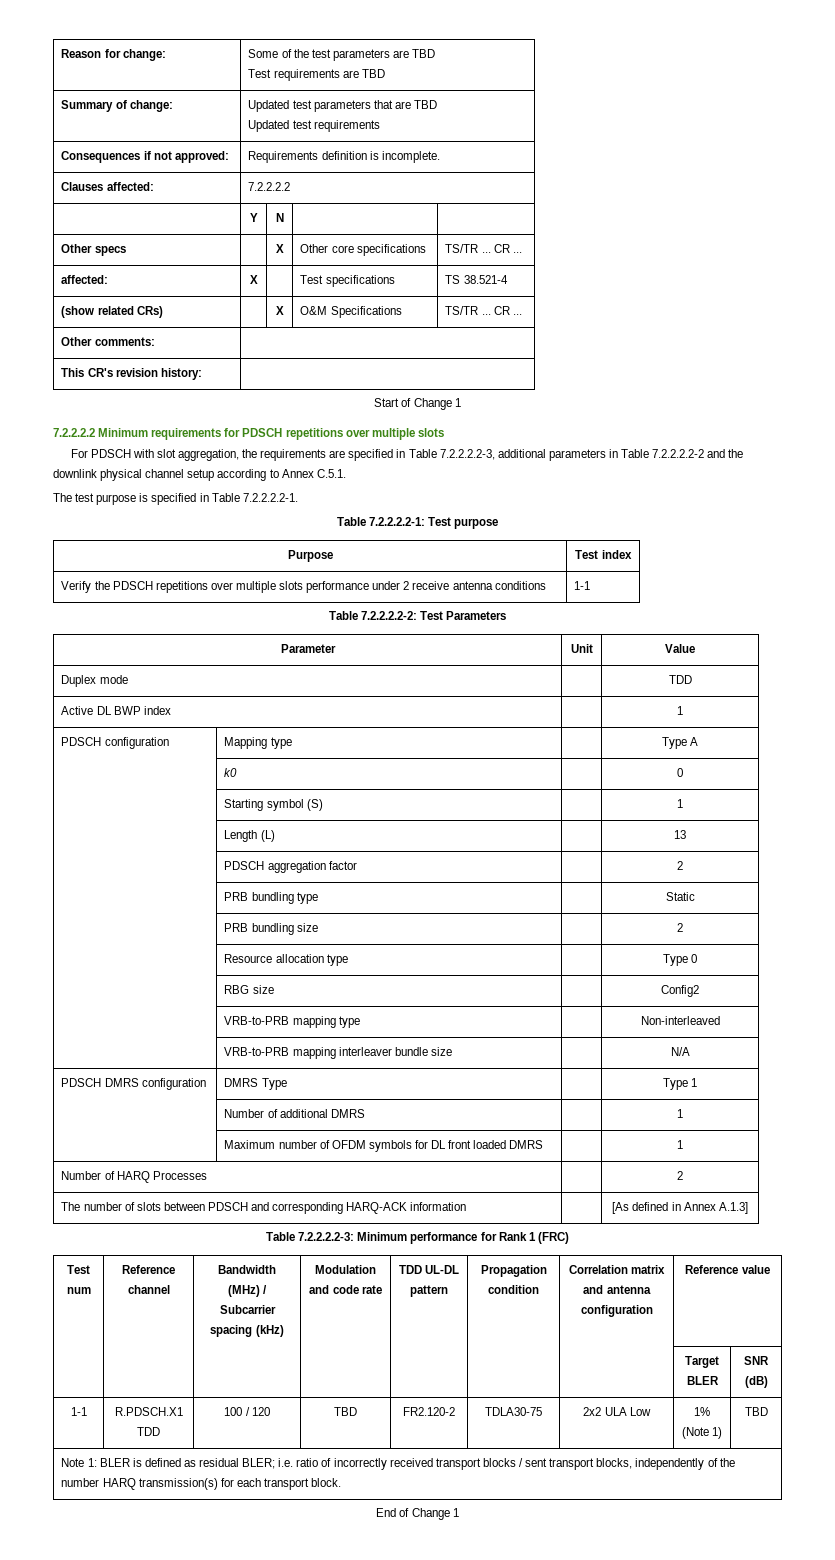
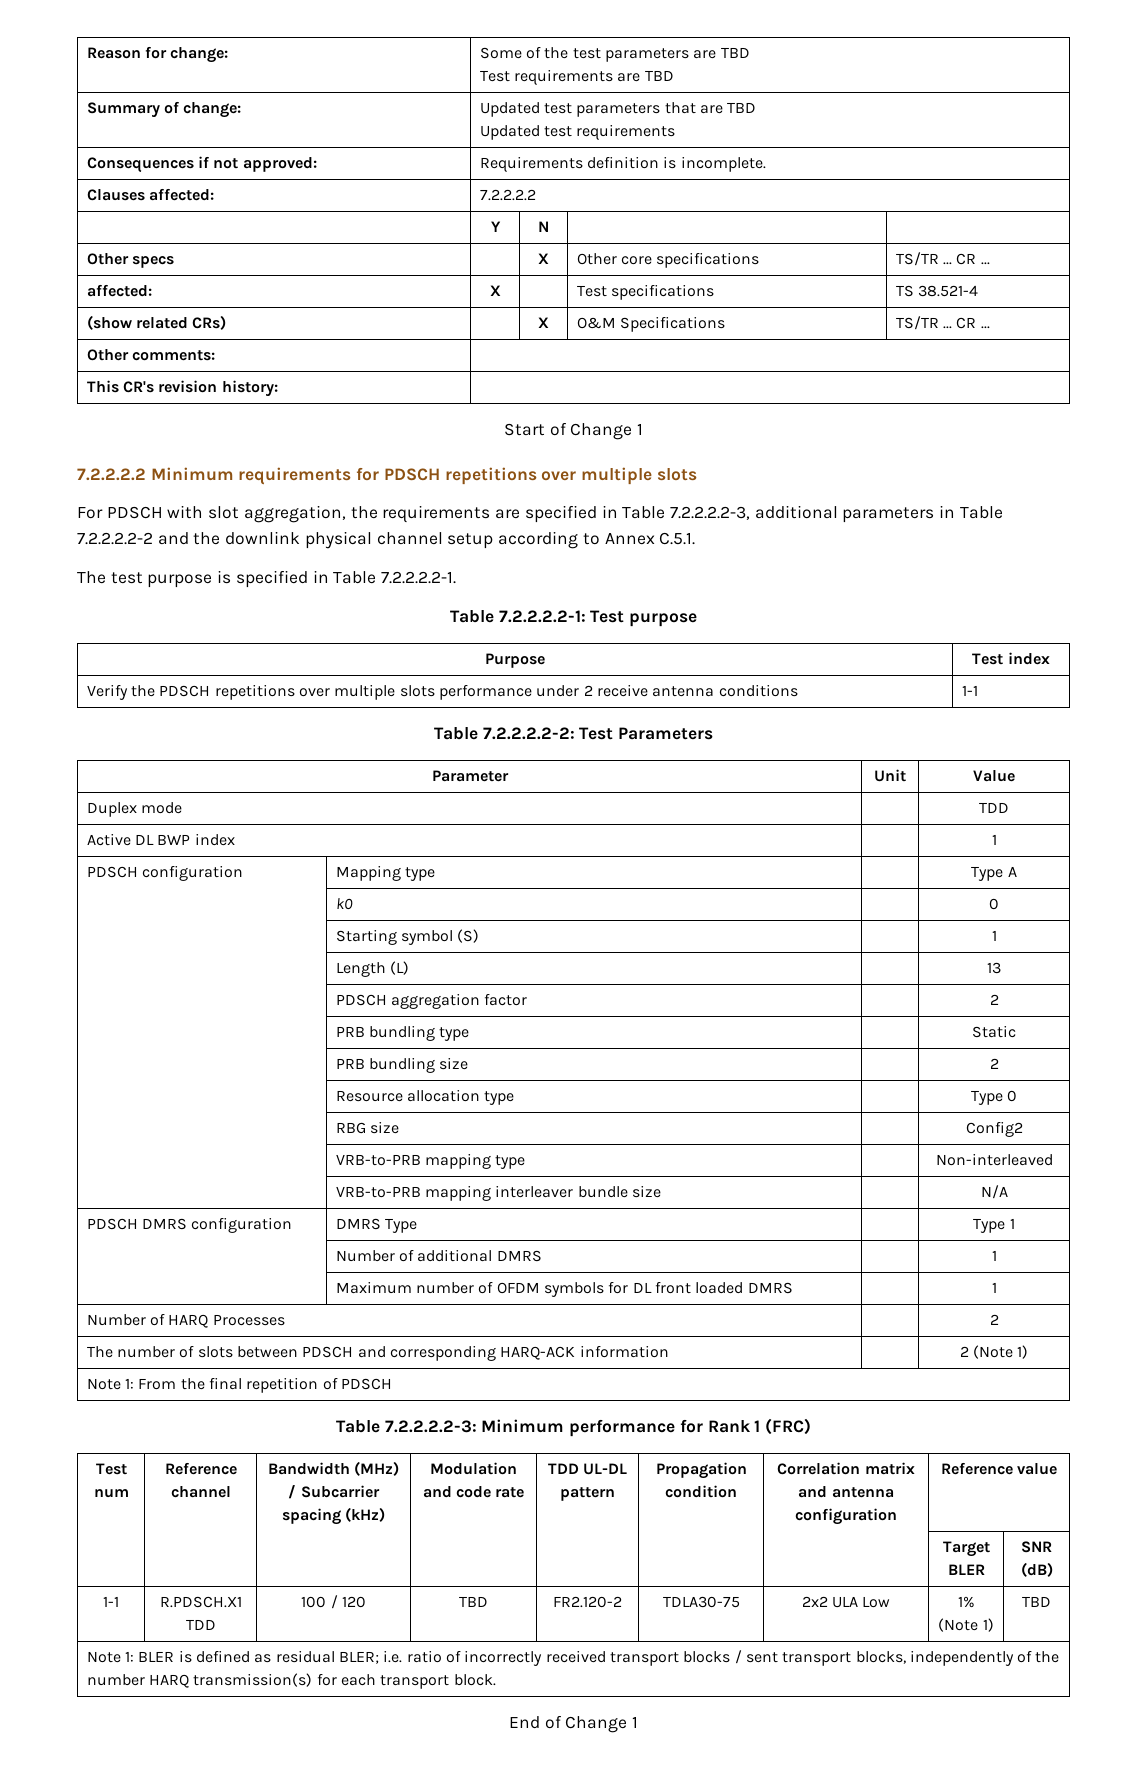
- The number of slots between PDSCH and corresponding HARQ-ACK information | | [As defined in Annex A.1.3]
+ The number of slots between PDSCH and corresponding HARQ-ACK information | | 2 (Note 1)
+ Note 1: From the final repetition of PDSCH

